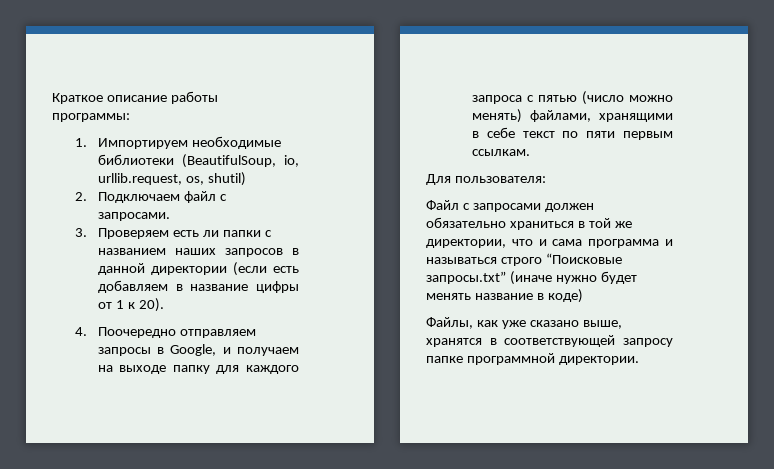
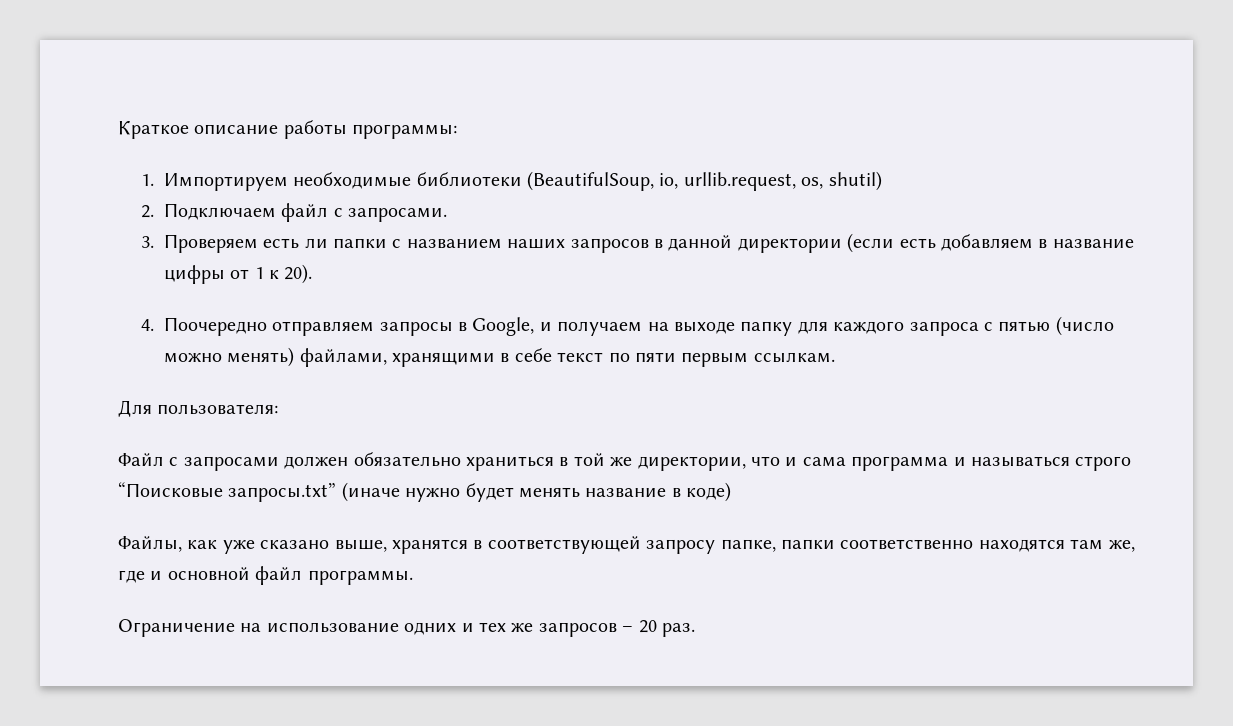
- Файлы, как уже сказано выше, хранятся в соответствующей запросу папке программной директории.
+ Файлы, как уже сказано выше, хранятся в соответствующей запросу папке, папки соответственно находятся там же, где и основной файл программы.
+ Ограничение на использование одних и тех же запросов – 20 раз.

